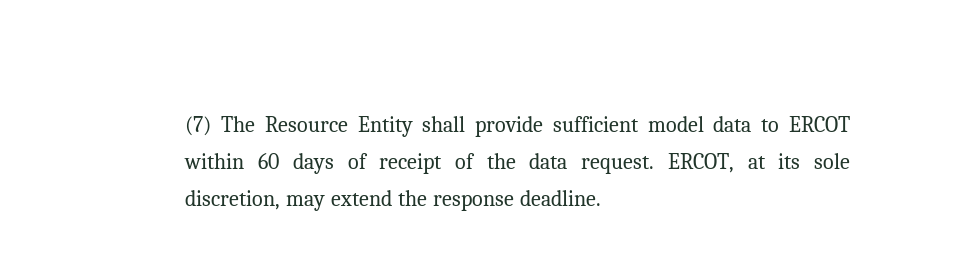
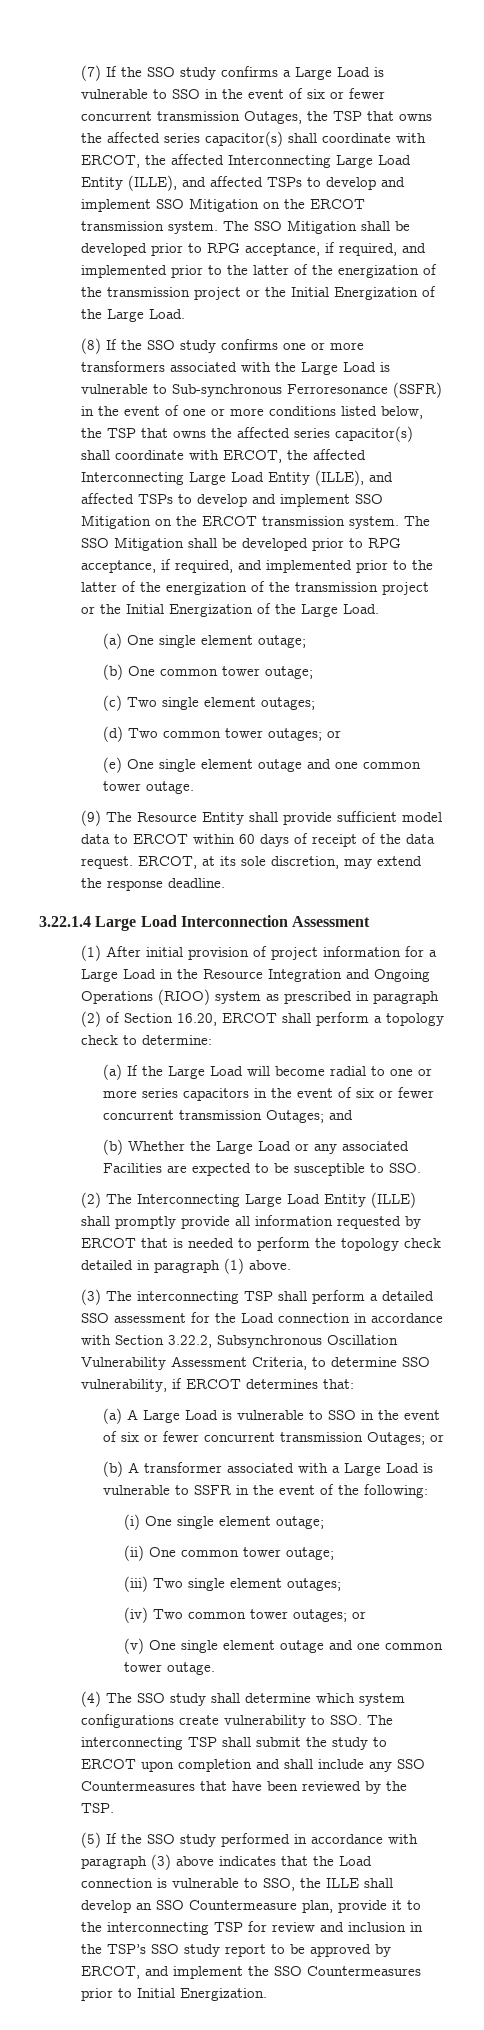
- (7) The Resource Entity shall provide sufficient model data to ERCOT within 60 days of receipt of the data request.
+ (7) If the SSO study confirms a Large Load is vulnerable to SSO in the event of six or fewer concurrent transmission Outages, the TSP that owns the affected series capacitor(s) shall coordinate with ERCOT, the affected Interconnecting Large Load Entity (ILLE), and affected TSPs to develop and implement SSO Mitigation on the ERCOT transmission system. The SSO Mitigation shall be developed prior to RPG acceptance, if required, and implemented prior to the latter of the energization of the transmission project or the Initial Energization of the Large Load.
+ (8) If the SSO study confirms one or more transformers associated with the Large Load is vulnerable to Sub-synchronous Ferroresonance (SSFR) in the event of one or more conditions listed below, the TSP that owns the affected series capacitor(s) shall coordinate with ERCOT, the affected Interconnecting Large Load Entity (ILLE), and affected TSPs to develop and implement SSO Mitigation on the ERCOT transmission system. The SSO Mitigation shall be developed prior to RPG acceptance, if required, and implemented prior to the latter of the energization of the transmission project or the Initial Energization of the Large Load.
+ (a) One single element outage;
+ (b) One common tower outage;
+ (c) Two single element outages;
+ (d) Two common tower outages; or
+ (e) One single element outage and one common tower outage.
+ (9) The Resource Entity shall provide sufficient model data to ERCOT within 60 days of receipt of the data request.
+ 3.22.1.4 Large Load Interconnection Assessment
+ (1) After initial provision of project information for a Large Load in the Resource Integration and Ongoing Operations (RIOO) system as prescribed in paragraph (2) of Section 16.20, ERCOT shall perform a topology check to determine:
+ (a) If the Large Load will become radial to one or more series capacitors in the event of six or fewer concurrent transmission Outages; and
+ (b) Whether the Large Load or any associated Facilities are expected to be susceptible to SSO.
+ (2) The Interconnecting Large Load Entity (ILLE) shall promptly provide all information requested by ERCOT that is needed to perform the topology check detailed in paragraph (1) above.
+ (3) The interconnecting TSP shall perform a detailed SSO assessment for the Load connection in accordance with Section 3.22.2, Subsynchronous Oscillation Vulnerability Assessment Criteria, to determine SSO vulnerability, if ERCOT determines that:
+ (a) A Large Load is vulnerable to SSO in the event of six or fewer concurrent transmission Outages; or
+ (b) A transformer associated with a Large Load is vulnerable to SSFR in the event of the following:
+ (i) One single element outage;
+ (ii) One common tower outage;
+ (iii) Two single element outages;
+ (iv) Two common tower outages; or
+ (v) One single element outage and one common tower outage.
+ (4) The SSO study shall determine which system configurations create vulnerability to SSO. The interconnecting TSP shall submit the study to ERCOT upon completion and shall include any SSO Countermeasures that have been reviewed by the TSP.
+ (5) If the SSO study performed in accordance with paragraph (3) above indicates that the Load connection is vulnerable to SSO, the ILLE shall develop an SSO Countermeasure plan, provide it to the interconnecting TSP for review and inclusion in the TSP’s SSO study report to be approved by ERCOT, and implement the SSO Countermeasures prior to Initial Energization.

